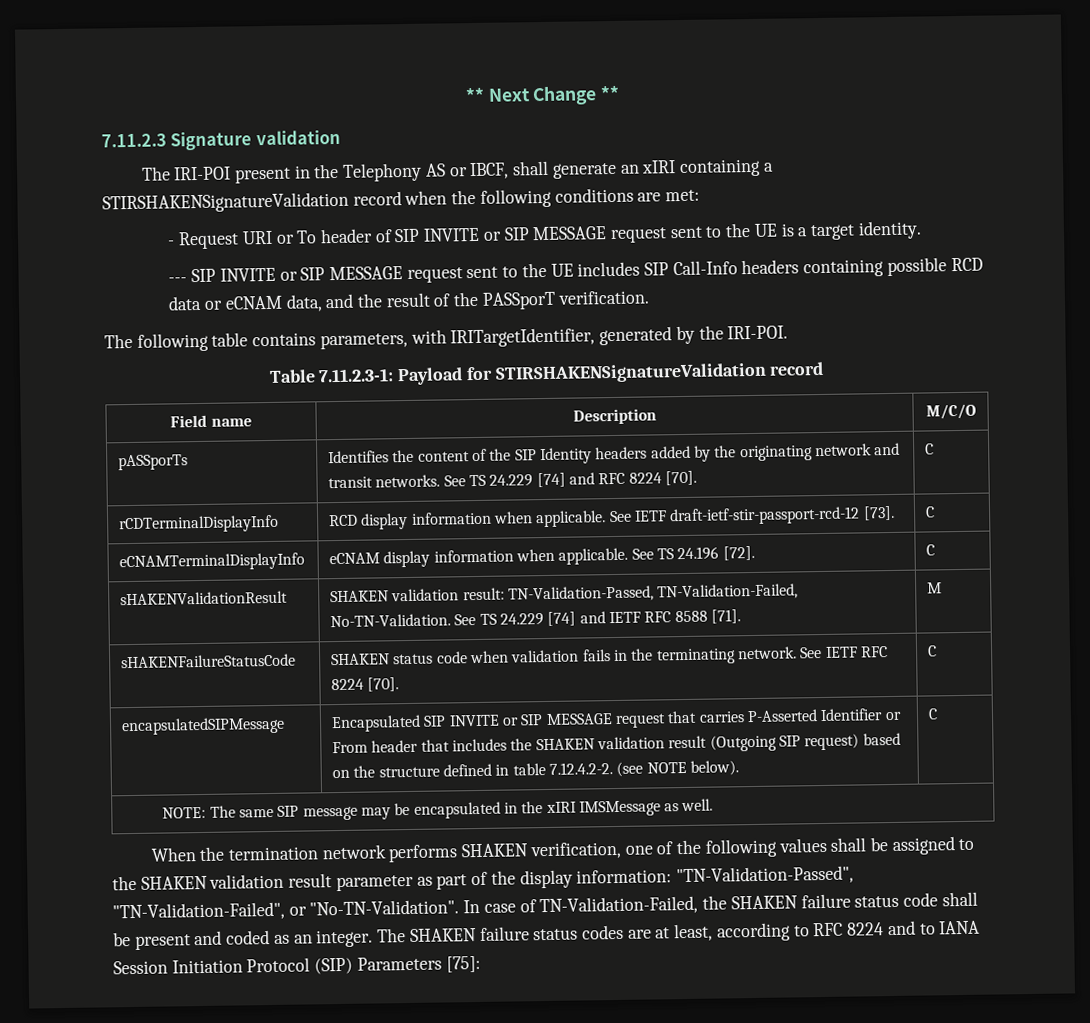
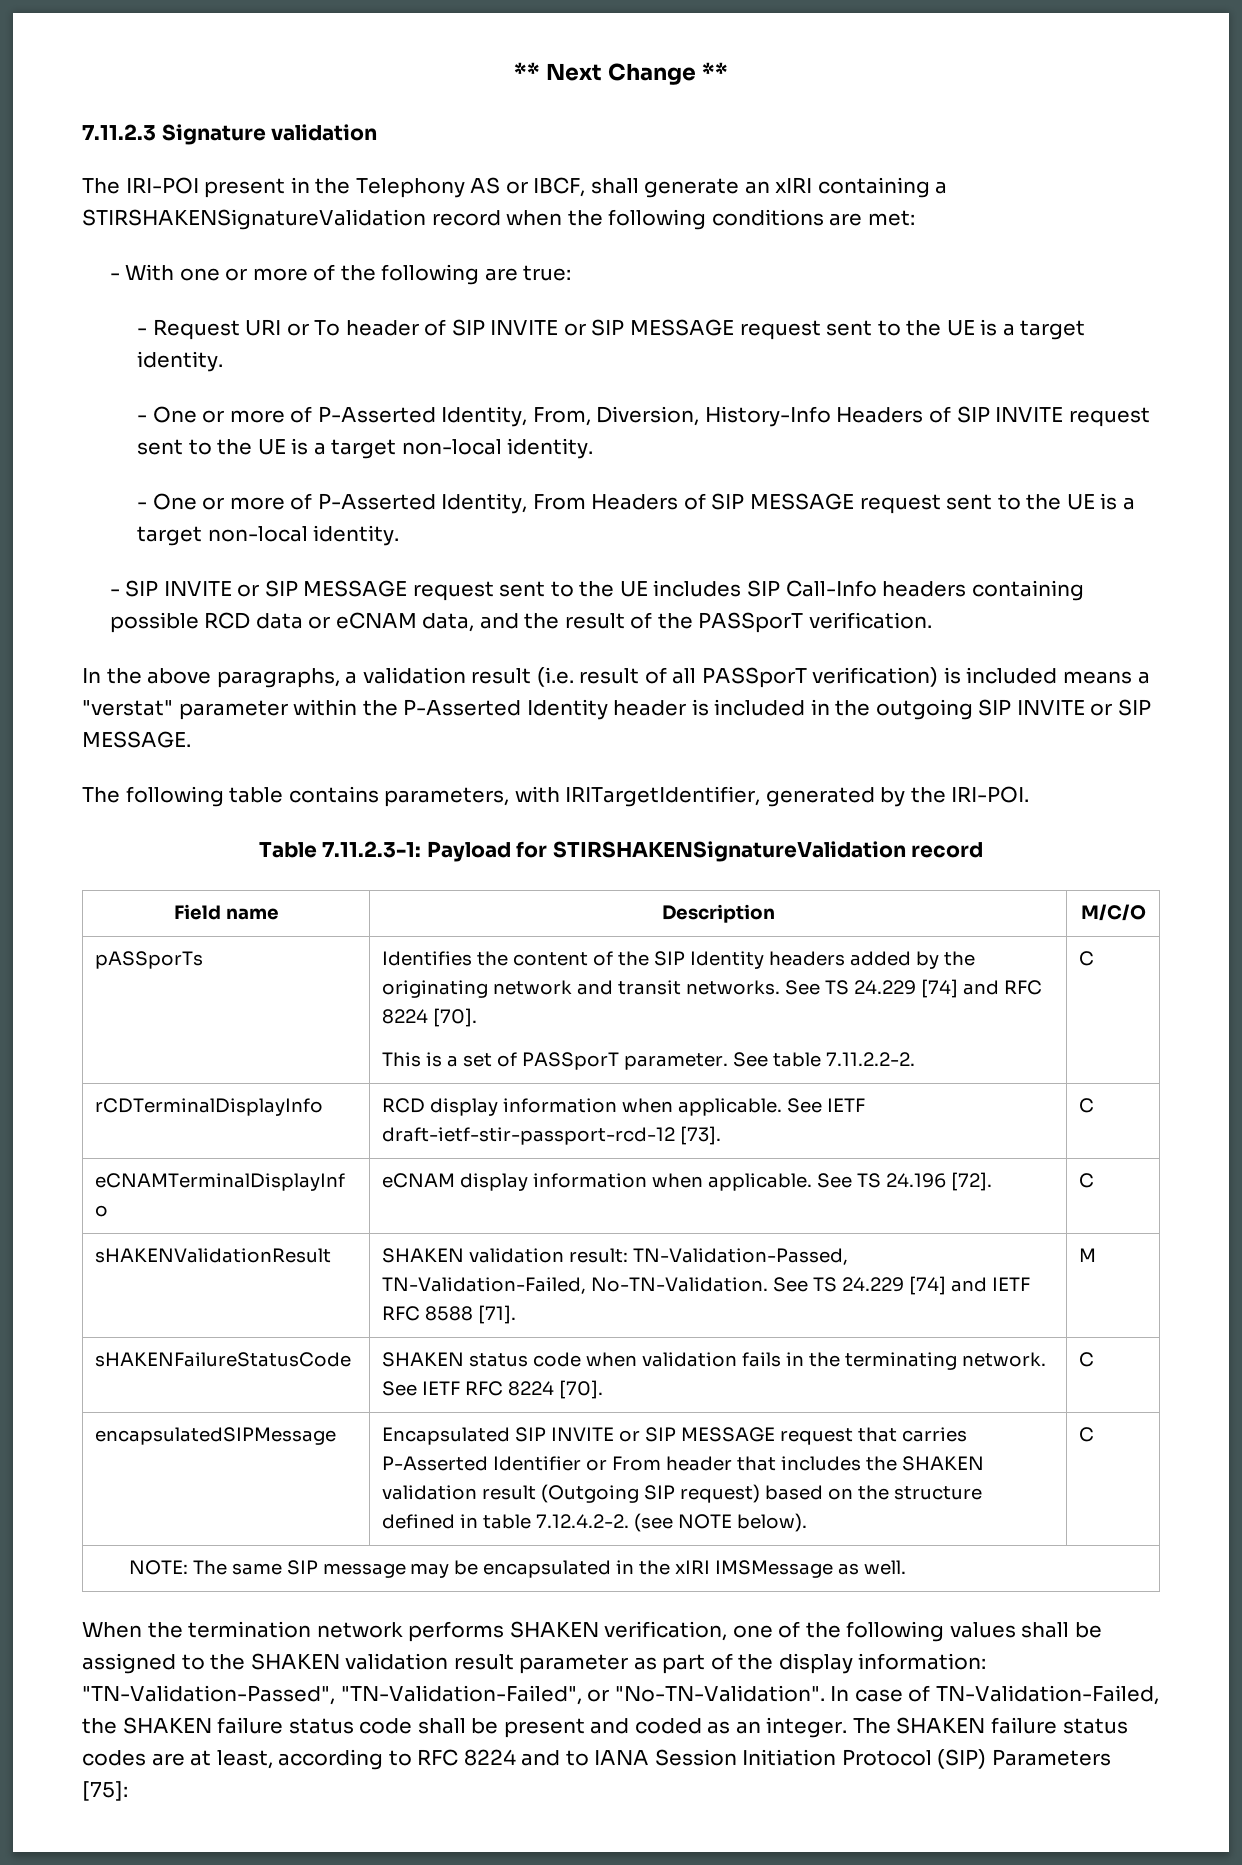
+ - With one or more of the following are true:
- --- SIP INVITE or SIP MESSAGE request sent to the UE includes SIP Call-Info headers containing possible RCD data or eCNAM data, and the result of the PASSporT verification.
+ - One or more of P-Asserted Identity, From, Diversion, History-Info Headers of SIP INVITE request sent to the UE is a target non-local identity.
+ - One or more of P-Asserted Identity, From Headers of SIP MESSAGE request sent to the UE is a target non-local identity.
+ - SIP INVITE or SIP MESSAGE request sent to the UE includes SIP Call-Info headers containing possible RCD data or eCNAM data, and the result of the PASSporT verification.
+ In the above paragraphs, a validation result (i.e. result of all PASSporT verification) is included means a "verstat" parameter within the P-Asserted Identity header is included in the outgoing SIP INVITE or SIP MESSAGE.
- pASSporTs | Identifies the content of the SIP Identity headers added by the originating network and transit networks. See TS 24.229 [74] and RFC 8224 [70]. | C
+ pASSporTs | Identifies the content of the SIP Identity headers added by the originating network and transit networks. See TS 24.229 [74] and RFC 8224 [70].
+ This is a set of PASSporT parameter. See table 7.11.2.2-2. | C

